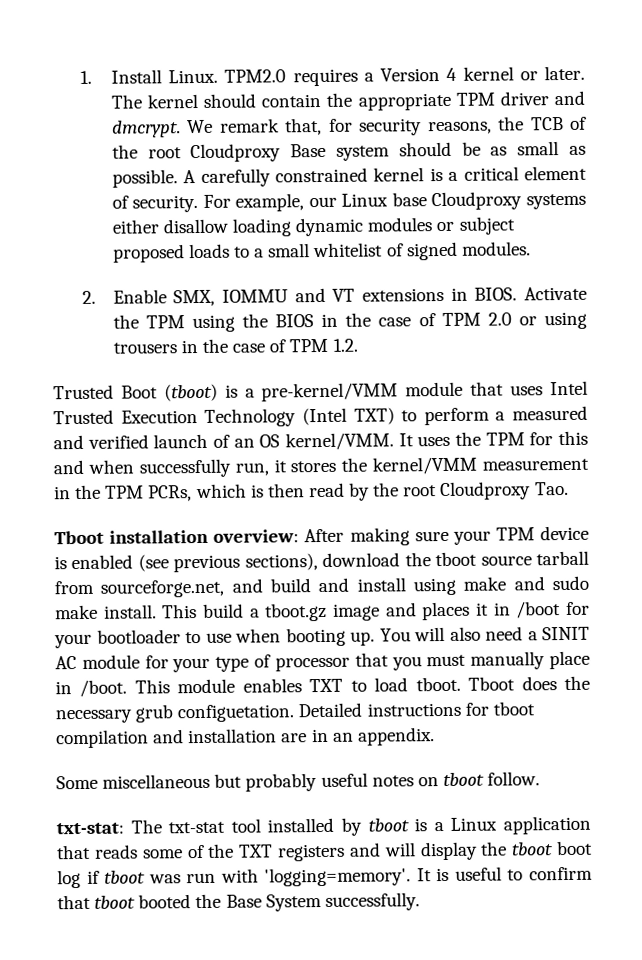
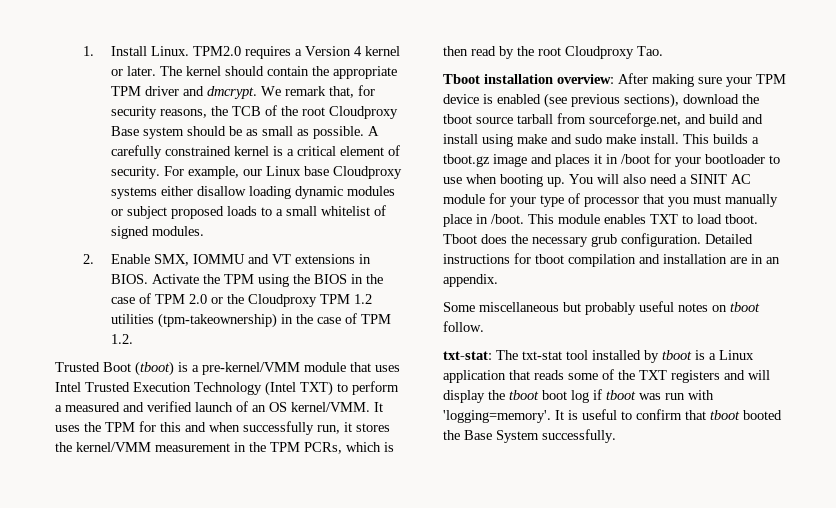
- Activate the TPM using the BIOS in the case of TPM 2.0 or using trousers in the case of TPM 1.2.
+ Activate the TPM using the BIOS in the case of TPM 2.0 or the Cloudproxy TPM 1.2 utilities (tpm-takeownership) in the case of TPM 1.2.
- This build a tboot.gz image and places it in /boot for your bootloader to use when booting up.
+ This builds a tboot.gz image and places it in /boot for your bootloader to use when booting up.
- Tboot does the necessary grub configuetation.
+ Tboot does the necessary grub configuration.

